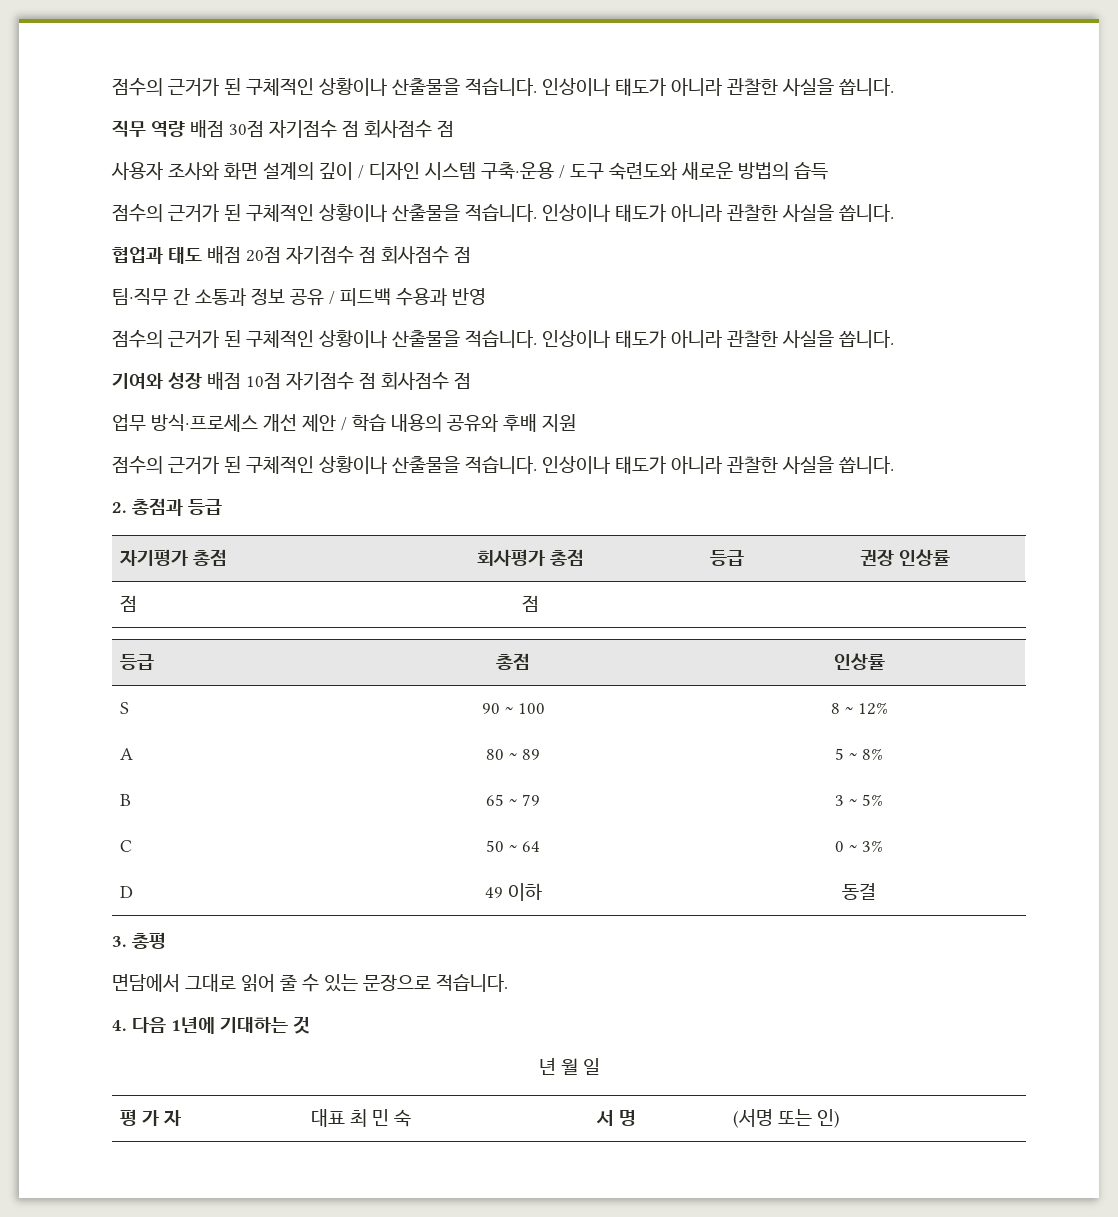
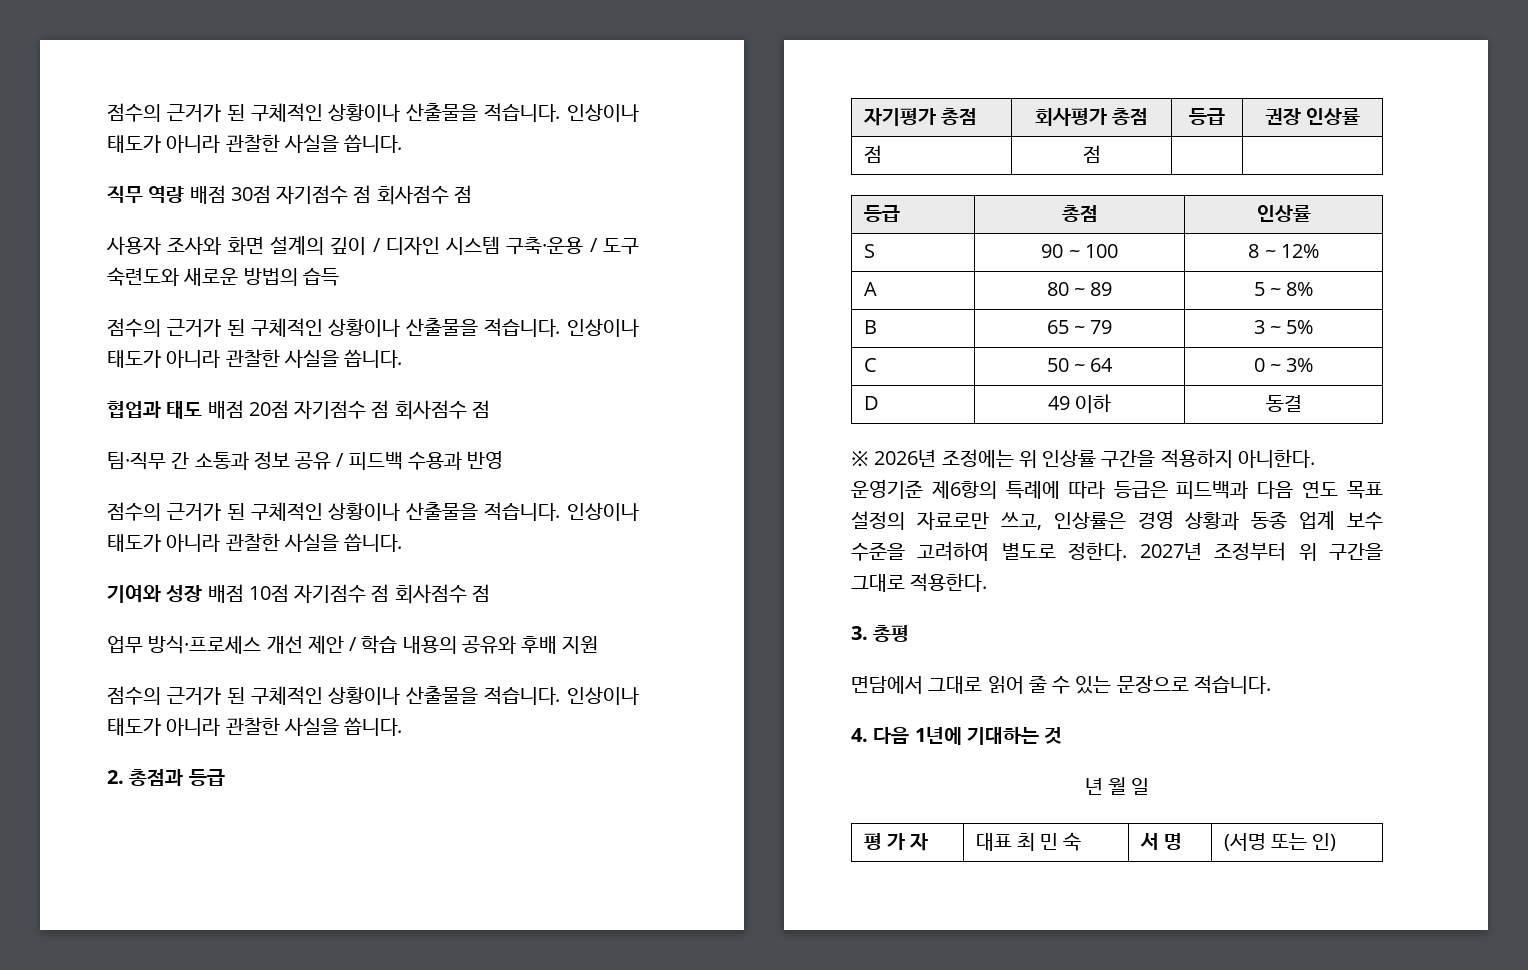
+ ※ 2026년 조정에는 위 인상률 구간을 적용하지 아니한다. 운영기준 제6항의 특례에 따라 등급은 피드백과 다음 연도 목표 설정의 자료로만 쓰고, 인상률은 경영 상황과 동종 업계 보수 수준을 고려하여 별도로 정한다. 2027년 조정부터 위 구간을 그대로 적용한다.

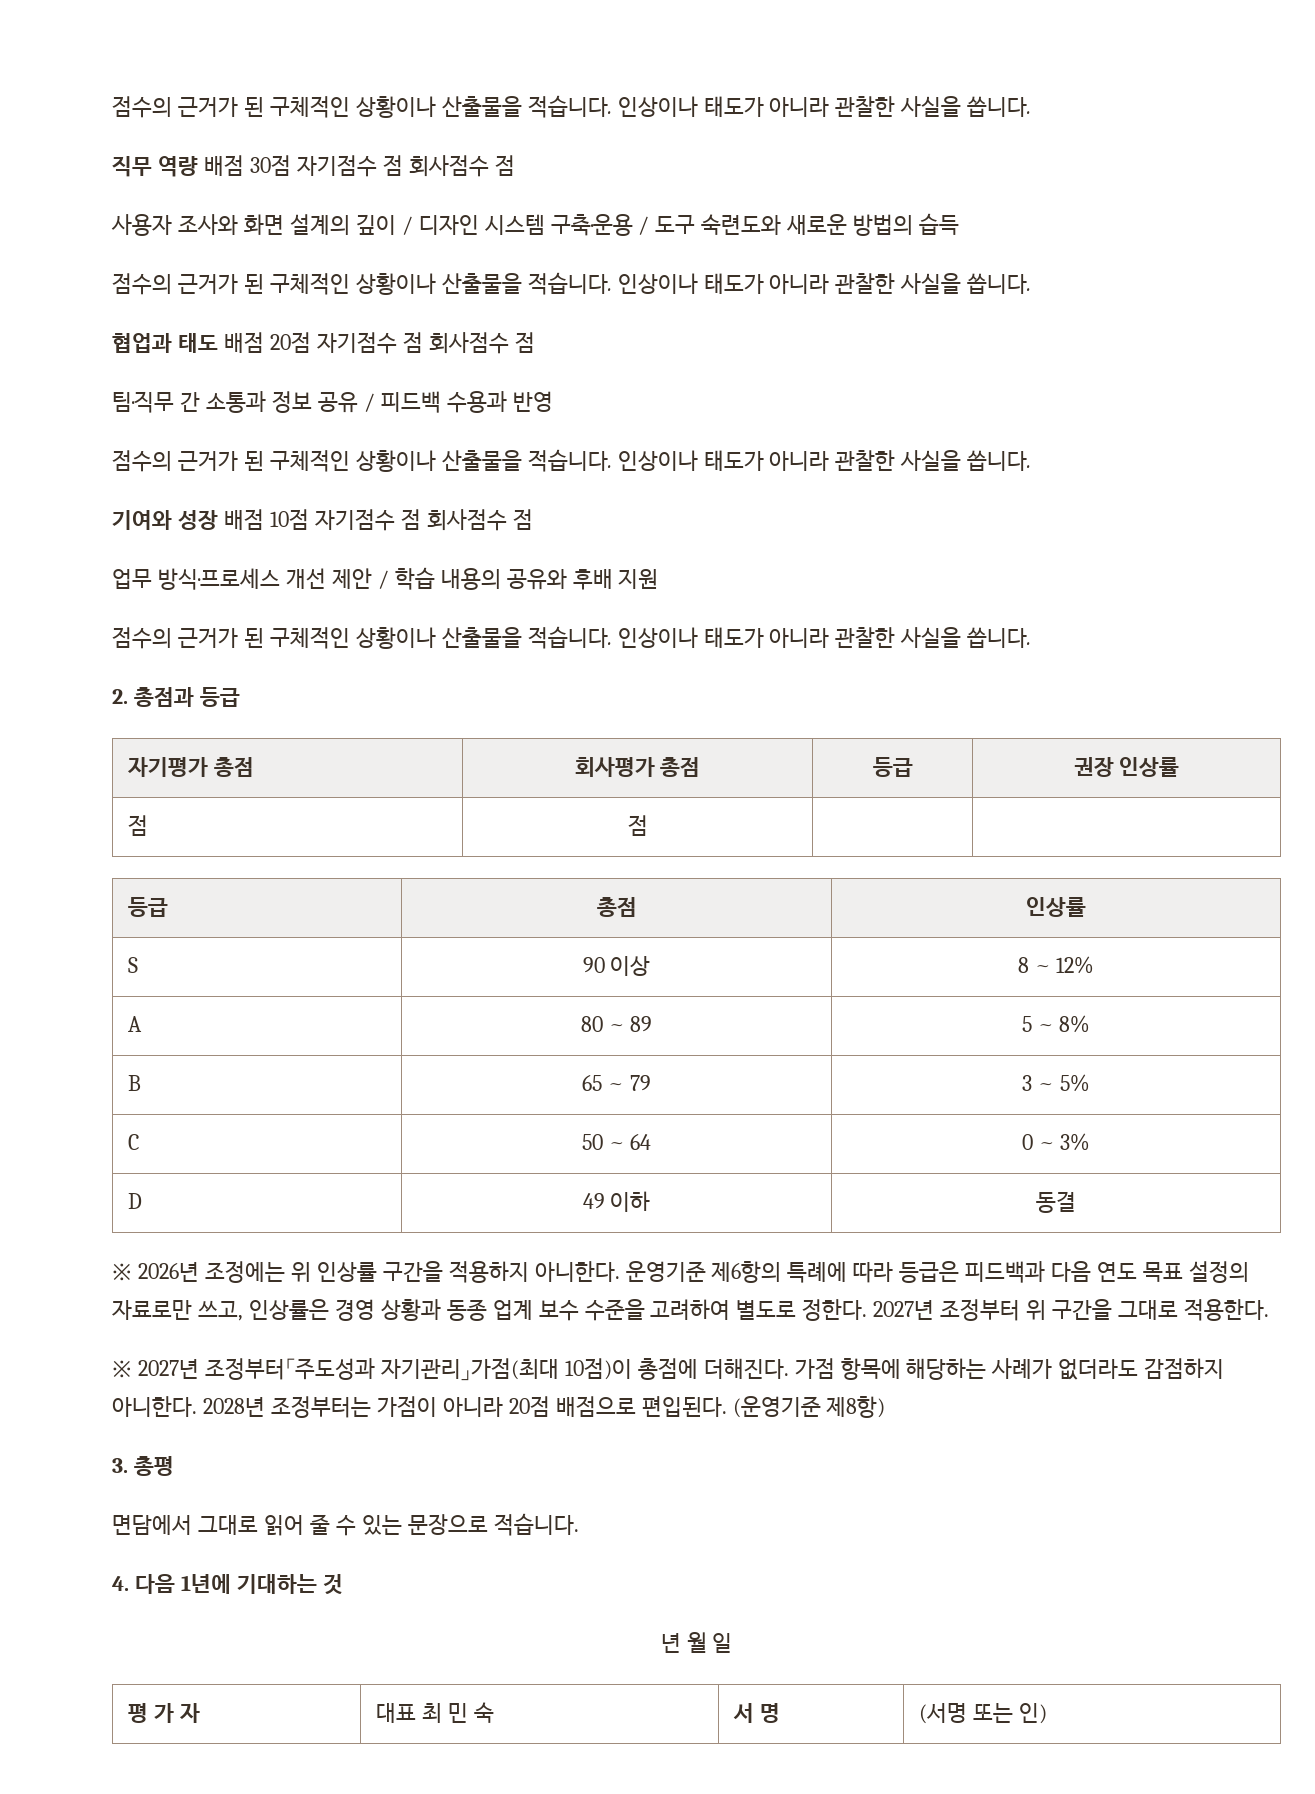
- S | 90 ~ 100 | 8 ~ 12%
+ S | 90 이상 | 8 ~ 12%
+ ※ 2027년 조정부터「주도성과 자기관리」가점(최대 10점)이 총점에 더해진다. 가점 항목에 해당하는 사례가 없더라도 감점하지 아니한다. 2028년 조정부터는 가점이 아니라 20점 배점으로 편입된다. (운영기준 제8항)

